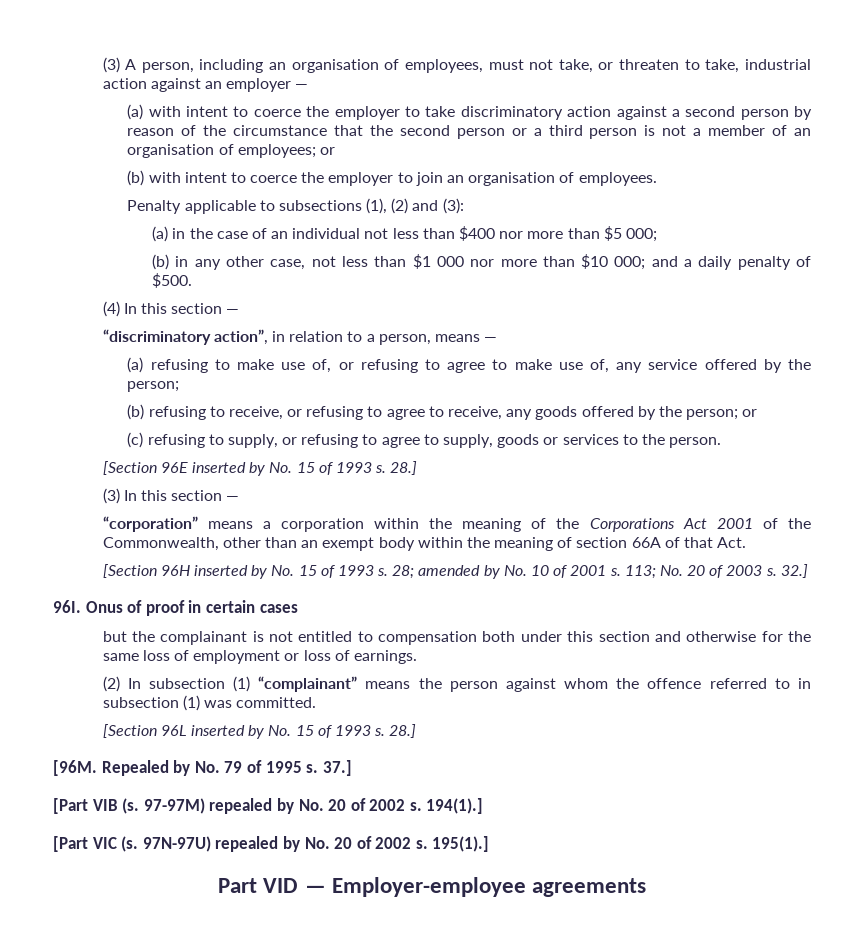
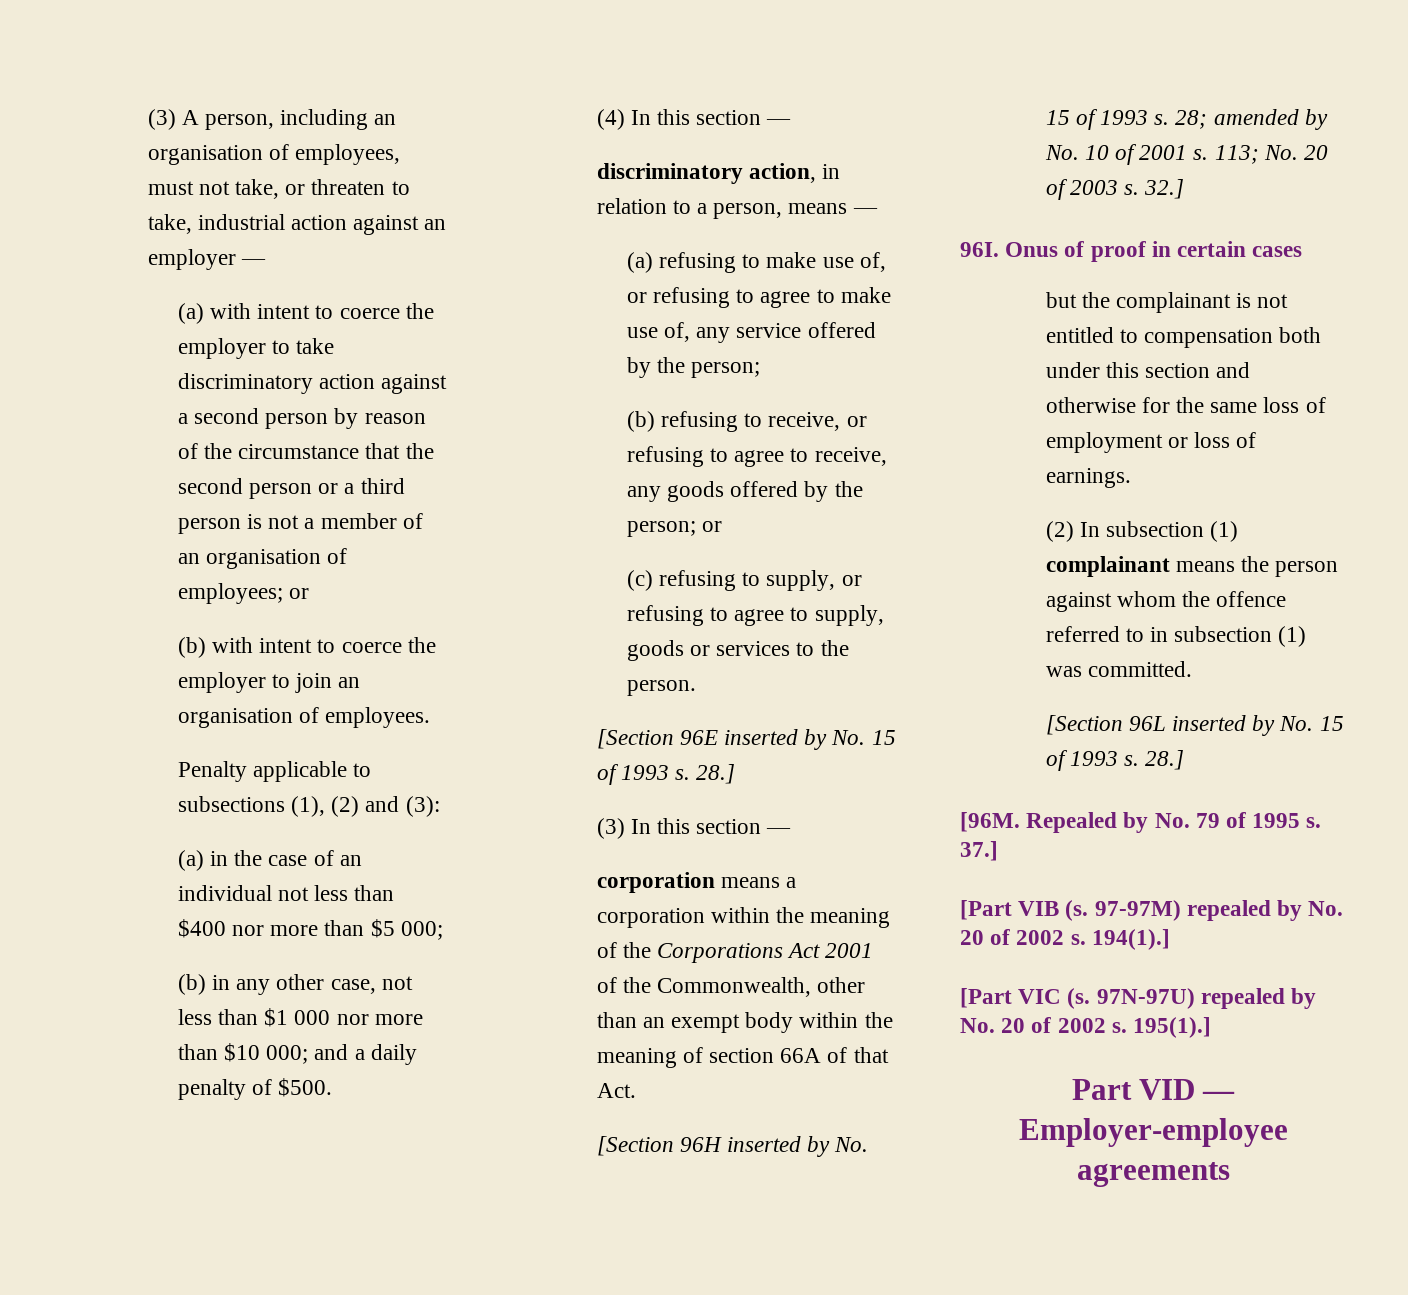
- “discriminatory action”, in relation to a person, means —
+ discriminatory action, in relation to a person, means —
- “corporation” means a corporation within the meaning of the Corporations Act 2001 of the Commonwealth, other than an exempt body within the meaning of section 66A of that Act.
+ corporation means a corporation within the meaning of the Corporations Act 2001 of the Commonwealth, other than an exempt body within the meaning of section 66A of that Act.
- (2) In subsection (1) “complainant” means the person against whom the offence referred to in subsection (1) was committed.
+ (2) In subsection (1) complainant means the person against whom the offence referred to in subsection (1) was committed.

